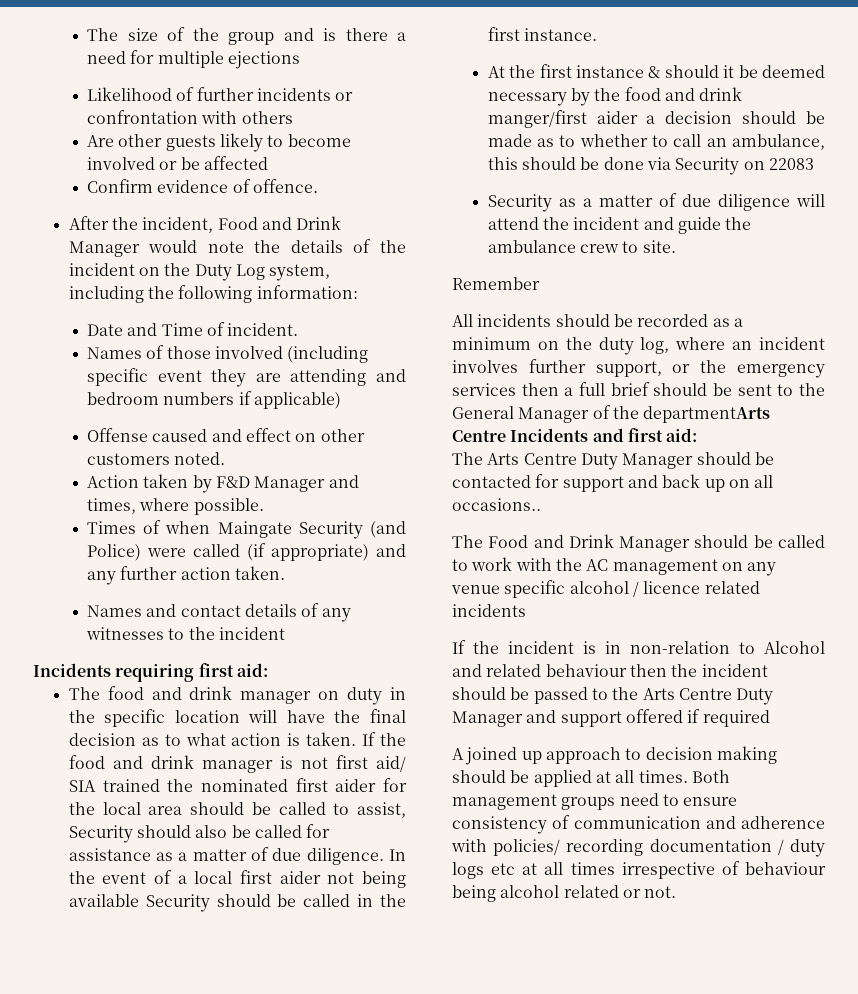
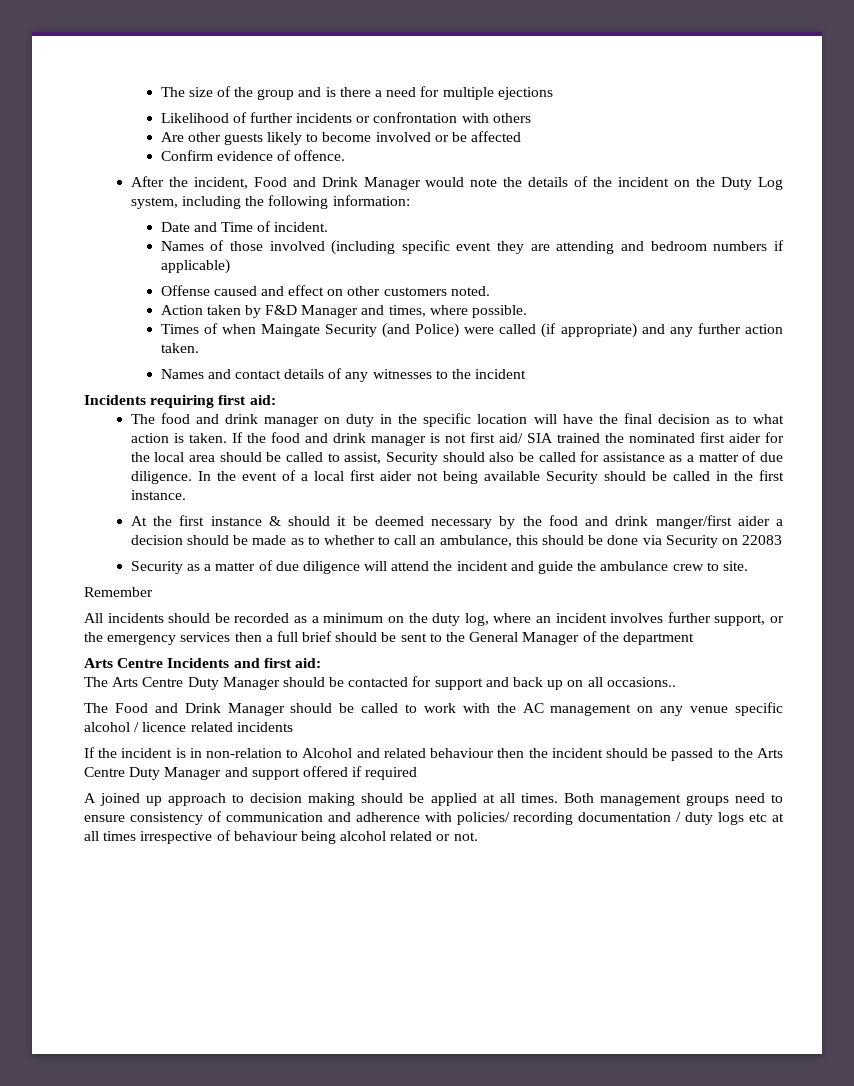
- All incidents should be recorded as a minimum on the duty log, where an incident involves further support, or the emergency services then a full brief should be sent to the General Manager of the departmentArts Centre Incidents and first aid:
+ All incidents should be recorded as a minimum on the duty log, where an incident involves further support, or the emergency services then a full brief should be sent to the General Manager of the department
+ Arts Centre Incidents and first aid:

